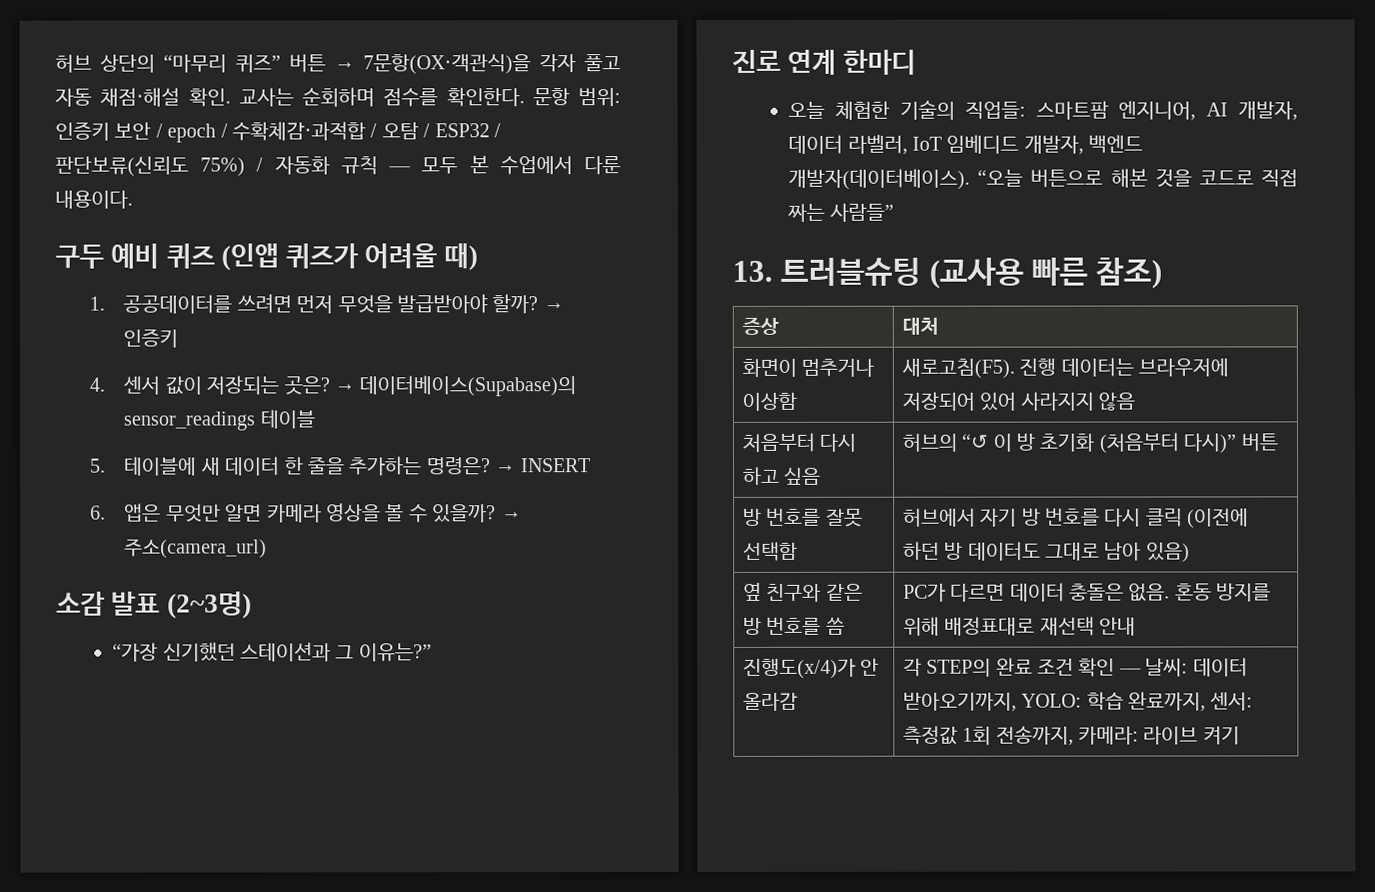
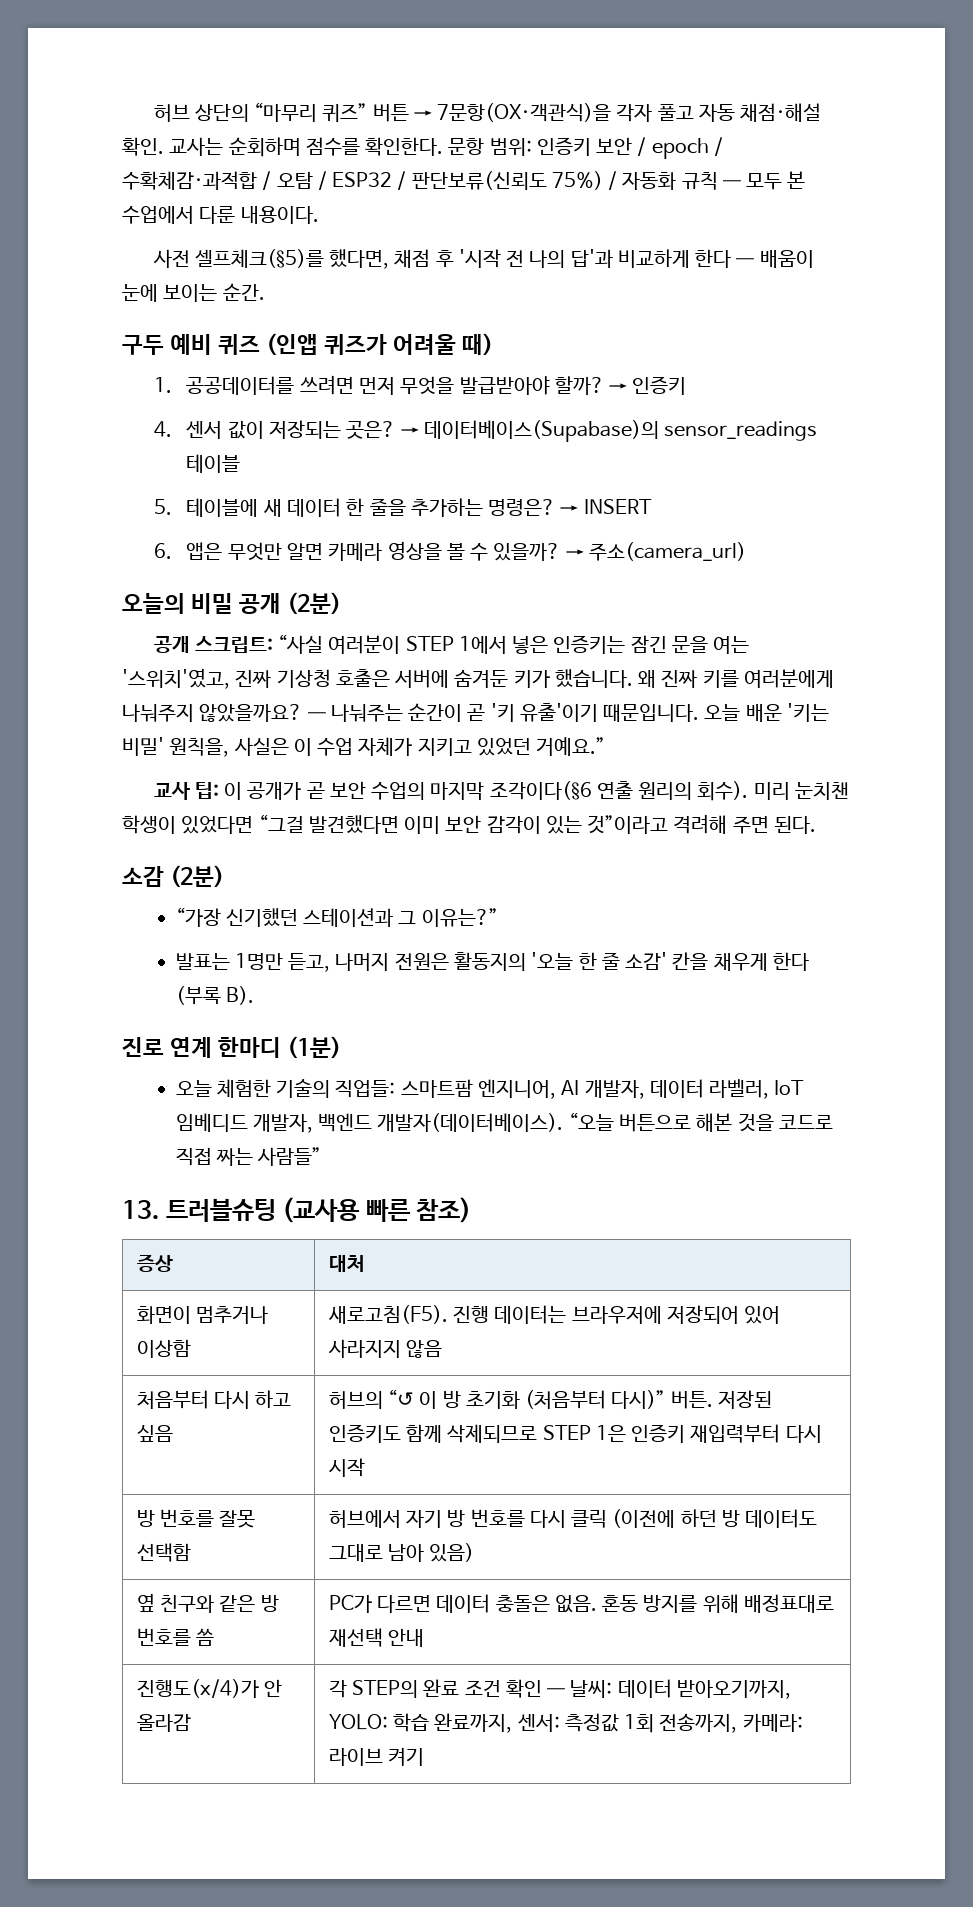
+ 사전 셀프체크(§5)를 했다면, 채점 후 '시작 전 나의 답'과 비교하게 한다 — 배움이 눈에 보이는 순간.
+ 오늘의 비밀 공개 (2분)
+ 공개 스크립트: “사실 여러분이 STEP 1에서 넣은 인증키는 잠긴 문을 여는 '스위치'였고, 진짜 기상청 호출은 서버에 숨겨둔 키가 했습니다. 왜 진짜 키를 여러분에게 나눠주지 않았을까요? — 나눠주는 순간이 곧 '키 유출'이기 때문입니다. 오늘 배운 '키는 비밀' 원칙을, 사실은 이 수업 자체가 지키고 있었던 거예요.”
+ 교사 팁: 이 공개가 곧 보안 수업의 마지막 조각이다(§6 연출 원리의 회수). 미리 눈치챈 학생이 있었다면 “그걸 발견했다면 이미 보안 감각이 있는 것”이라고 격려해 주면 된다.
- 소감 발표 (2~3명)
+ 소감 (2분)
+ 발표는 1명만 듣고, 나머지 전원은 활동지의 '오늘 한 줄 소감' 칸을 채우게 한다 (부록 B).
- 진로 연계 한마디
+ 진로 연계 한마디 (1분)
- 처음부터 다시 하고 싶음 | 허브의 “↺ 이 방 초기화 (처음부터 다시)” 버튼
+ 처음부터 다시 하고 싶음 | 허브의 “↺ 이 방 초기화 (처음부터 다시)” 버튼. 저장된 인증키도 함께 삭제되므로 STEP 1은 인증키 재입력부터 다시 시작

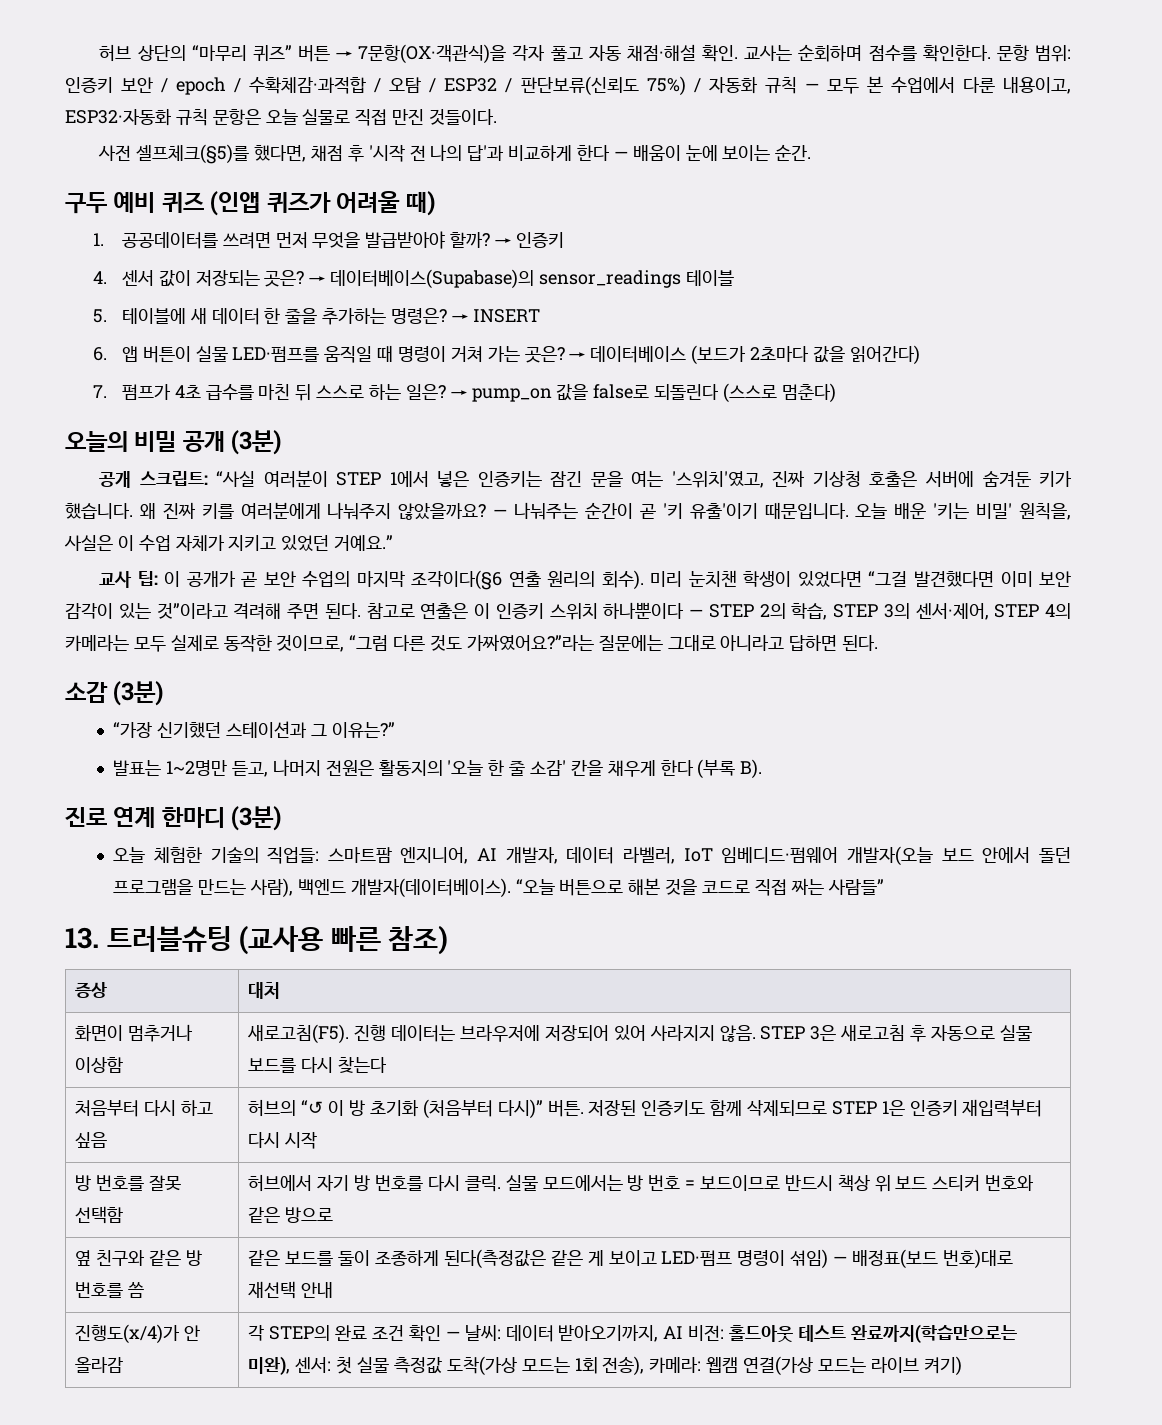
- 문항 범위: 인증키 보안 / epoch / 수확체감·과적합 / 오탐 / ESP32 / 판단보류(신뢰도 75%) / 자동화 규칙 — 모두 본 수업에서 다룬 내용이다.
+ 문항 범위: 인증키 보안 / epoch / 수확체감·과적합 / 오탐 / ESP32 / 판단보류(신뢰도 75%) / 자동화 규칙 — 모두 본 수업에서 다룬 내용이고, ESP32·자동화 규칙 문항은 오늘 실물로 직접 만진 것들이다.
- 6. 앱은 무엇만 알면 카메라 영상을 볼 수 있을까? → 주소(camera_url)
+ 6. 앱 버튼이 실물 LED·펌프를 움직일 때 명령이 거쳐 가는 곳은? → 데이터베이스 (보드가 2초마다 값을 읽어간다)
+ 7. 펌프가 4초 급수를 마친 뒤 스스로 하는 일은? → pump_on 값을 false로 되돌린다 (스스로 멈춘다)
- 오늘의 비밀 공개 (2분)
+ 오늘의 비밀 공개 (3분)
+ 참고로 연출은 이 인증키 스위치 하나뿐이다 — STEP 2의 학습, STEP 3의 센서·제어, STEP 4의 카메라는 모두 실제로 동작한 것이므로, “그럼 다른 것도 가짜였어요?”라는 질문에는 그대로 아니라고 답하면 된다.
- 소감 (2분)
+ 소감 (3분)
- 발표는 1명만 듣고, 나머지 전원은 활동지의 '오늘 한 줄 소감' 칸을 채우게 한다 (부록 B).
+ 발표는 1~2명만 듣고, 나머지 전원은 활동지의 '오늘 한 줄 소감' 칸을 채우게 한다 (부록 B).
- 진로 연계 한마디 (1분)
+ 진로 연계 한마디 (3분)
- 오늘 체험한 기술의 직업들: 스마트팜 엔지니어, AI 개발자, 데이터 라벨러, IoT 임베디드 개발자, 백엔드 개발자(데이터베이스).
+ 오늘 체험한 기술의 직업들: 스마트팜 엔지니어, AI 개발자, 데이터 라벨러, IoT 임베디드·펌웨어 개발자(오늘 보드 안에서 돌던 프로그램을 만드는 사람), 백엔드 개발자(데이터베이스).
- 화면이 멈추거나 이상함 | 새로고침(F5). 진행 데이터는 브라우저에 저장되어 있어 사라지지 않음
+ 화면이 멈추거나 이상함 | 새로고침(F5). 진행 데이터는 브라우저에 저장되어 있어 사라지지 않음. STEP 3은 새로고침 후 자동으로 실물 보드를 다시 찾는다
- 방 번호를 잘못 선택함 | 허브에서 자기 방 번호를 다시 클릭 (이전에 하던 방 데이터도 그대로 남아 있음)
+ 방 번호를 잘못 선택함 | 허브에서 자기 방 번호를 다시 클릭. 실물 모드에서는 방 번호 = 보드이므로 반드시 책상 위 보드 스티커 번호와 같은 방으로
- 옆 친구와 같은 방 번호를 씀 | PC가 다르면 데이터 충돌은 없음. 혼동 방지를 위해 배정표대로 재선택 안내
+ 옆 친구와 같은 방 번호를 씀 | 같은 보드를 둘이 조종하게 된다(측정값은 같은 게 보이고 LED·펌프 명령이 섞임) — 배정표(보드 번호)대로 재선택 안내
- 진행도(x/4)가 안 올라감 | 각 STEP의 완료 조건 확인 — 날씨: 데이터 받아오기까지, YOLO: 학습 완료까지, 센서: 측정값 1회 전송까지, 카메라: 라이브 켜기
+ 진행도(x/4)가 안 올라감 | 각 STEP의 완료 조건 확인 — 날씨: 데이터 받아오기까지, AI 비전: 홀드아웃 테스트 완료까지(학습만으로는 미완), 센서: 첫 실물 측정값 도착(가상 모드는 1회 전송), 카메라: 웹캠 연결(가상 모드는 라이브 켜기)

